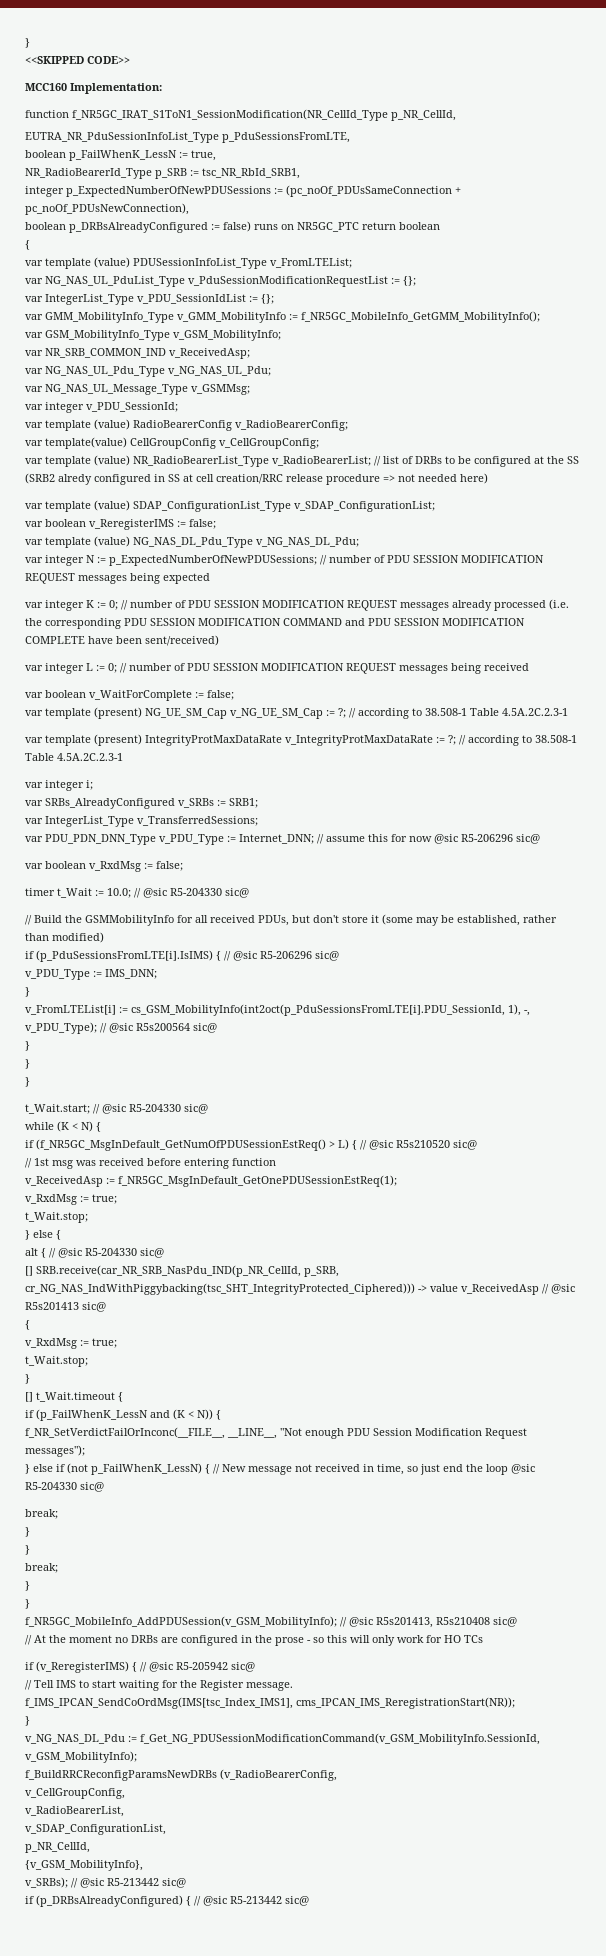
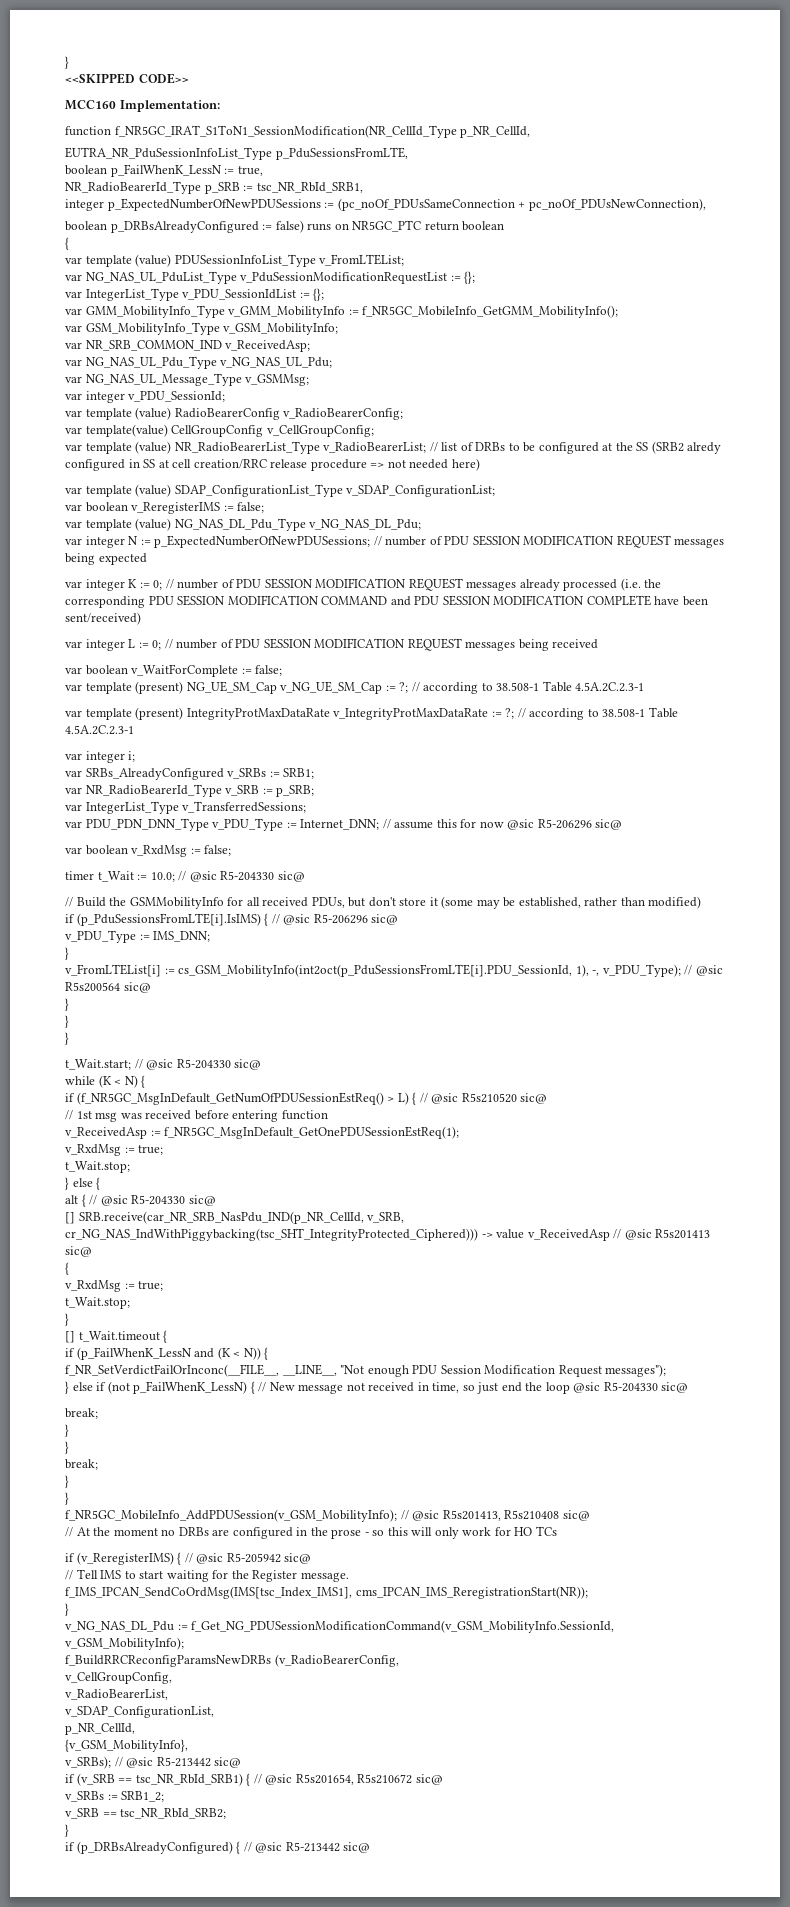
+ var NR_RadioBearerId_Type v_SRB := p_SRB;
- [] SRB.receive(car_NR_SRB_NasPdu_IND(p_NR_CellId, p_SRB, cr_NG_NAS_IndWithPiggybacking(tsc_SHT_IntegrityProtected_Ciphered))) -> value v_ReceivedAsp // @sic R5s201413 sic@
+ [] SRB.receive(car_NR_SRB_NasPdu_IND(p_NR_CellId, v_SRB, cr_NG_NAS_IndWithPiggybacking(tsc_SHT_IntegrityProtected_Ciphered))) -> value v_ReceivedAsp // @sic R5s201413 sic@
+ if (v_SRB == tsc_NR_RbId_SRB1) { // @sic R5s201654, R5s210672 sic@
+ v_SRBs := SRB1_2;
+ v_SRB == tsc_NR_RbId_SRB2;
+ }

